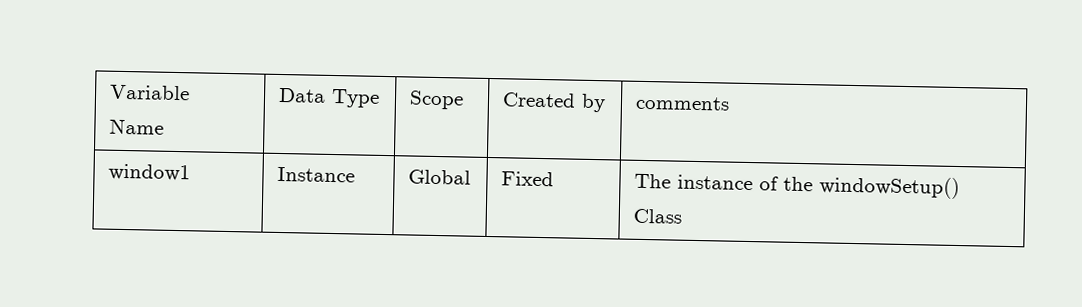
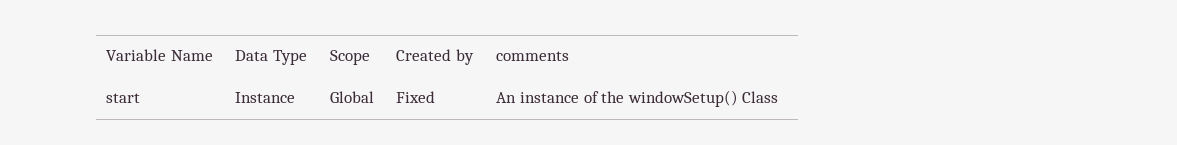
- window1 | Instance | Global | Fixed | The instance of the windowSetup() Class
+ start | Instance | Global | Fixed | An instance of the windowSetup() Class

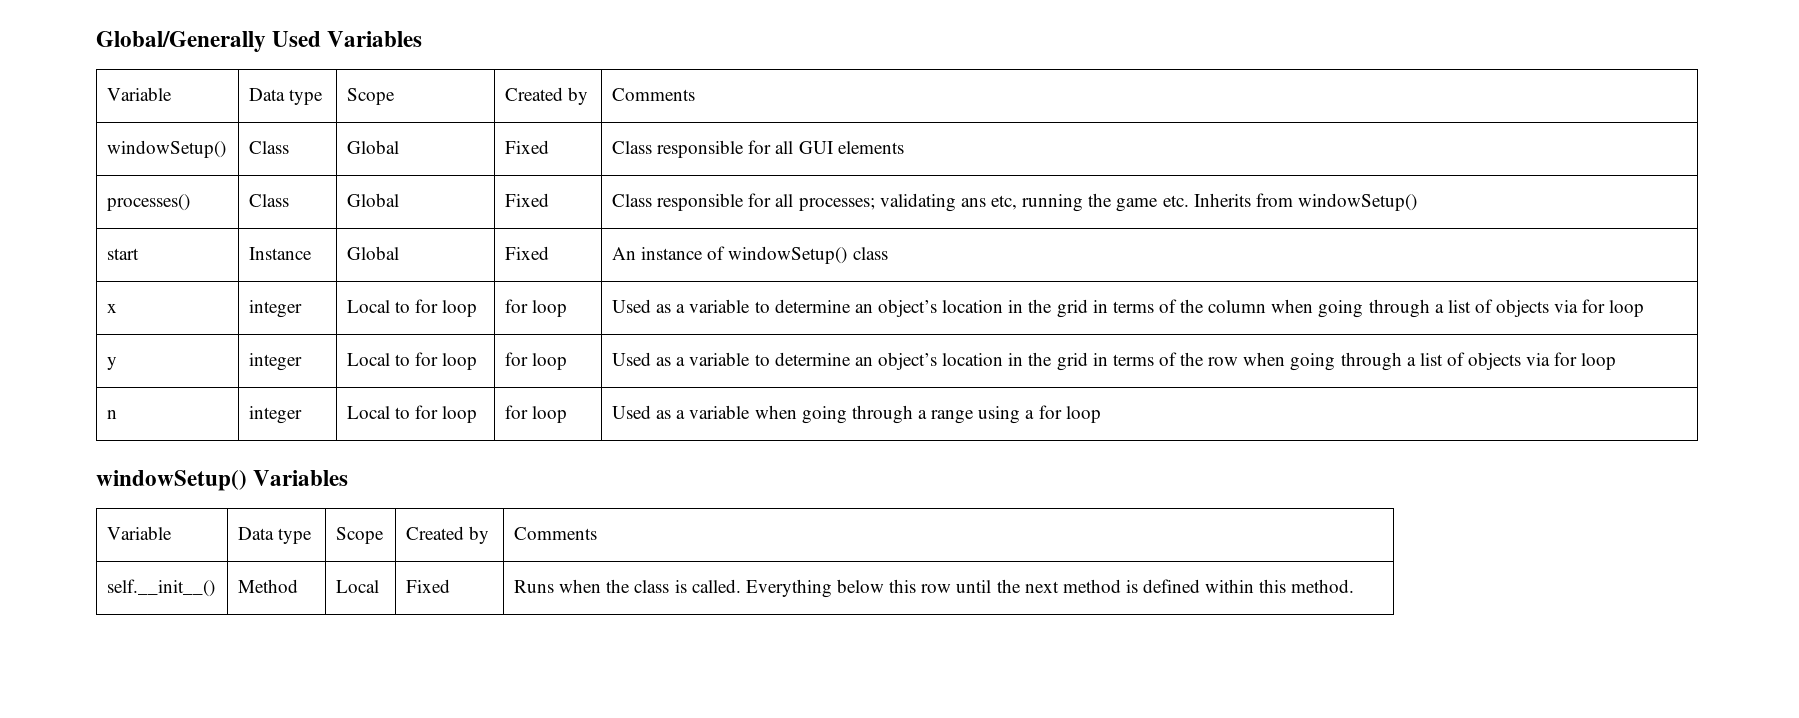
- Variable Name | Data Type | Scope | Created by | comments
+ Global/Generally Used Variables
+ Variable | Data type | Scope | Created by | Comments
+ windowSetup() | Class | Global | Fixed | Class responsible for all GUI elements
+ processes() | Class | Global | Fixed | Class responsible for all processes; validating ans etc, running the game etc. Inherits from windowSetup()
- start | Instance | Global | Fixed | An instance of the windowSetup() Class
+ start | Instance | Global | Fixed | An instance of windowSetup() class
+ x | integer | Local to for loop | for loop | Used as a variable to determine an object’s location in the grid in terms of the column when going through a list of objects via for loop
+ y | integer | Local to for loop | for loop | Used as a variable to determine an object’s location in the grid in terms of the row when going through a list of objects via for loop
+ n | integer | Local to for loop | for loop | Used as a variable when going through a range using a for loop
+ windowSetup() Variables
+ Variable | Data type | Scope | Created by | Comments
+ self.__init__() | Method | Local | Fixed | Runs when the class is called. Everything below this row until the next method is defined within this method.

